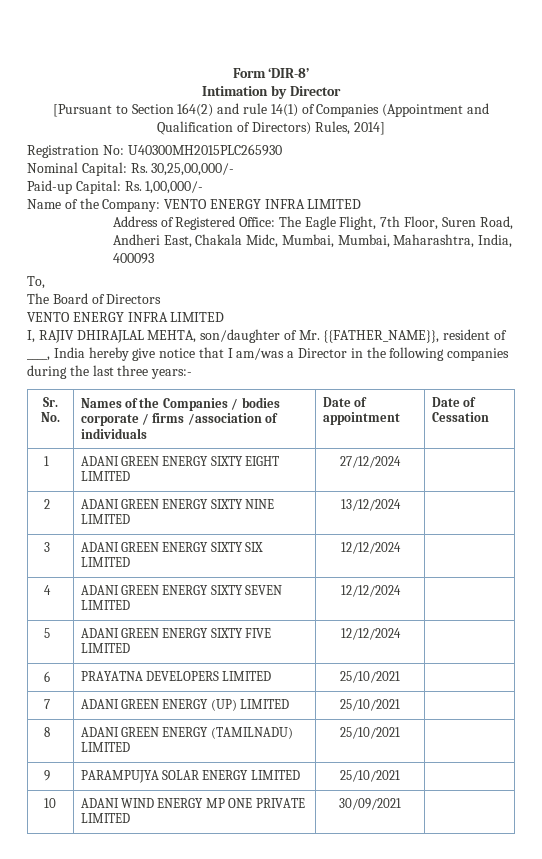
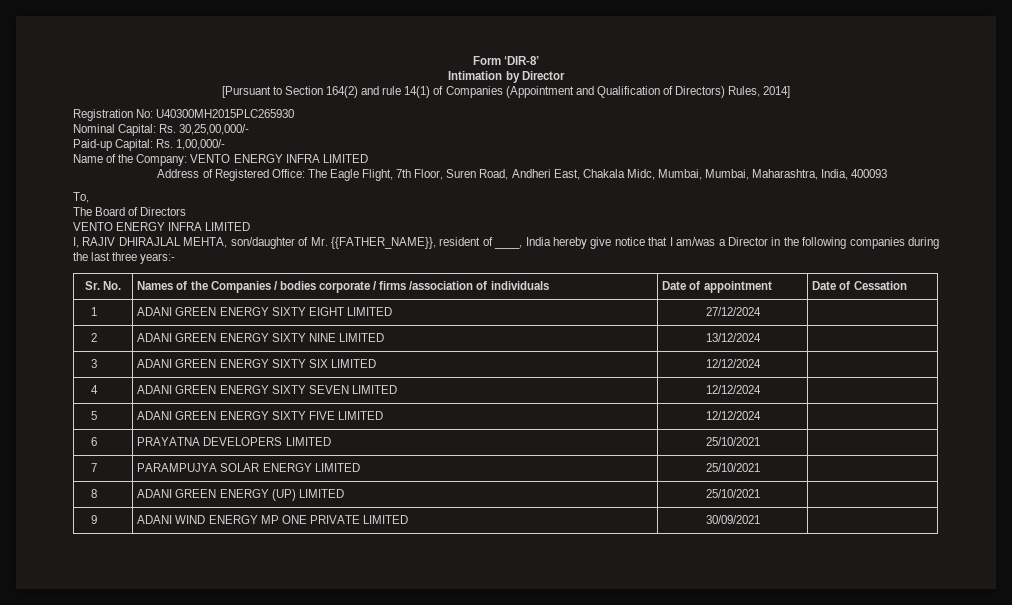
- 7 | ADANI GREEN ENERGY (UP) LIMITED | 25/10/2021 |
+ 7 | PARAMPUJYA SOLAR ENERGY LIMITED | 25/10/2021 |
- 8 | ADANI GREEN ENERGY (TAMILNADU) LIMITED | 25/10/2021 |
+ 8 | ADANI GREEN ENERGY (UP) LIMITED | 25/10/2021 |
- 9 | PARAMPUJYA SOLAR ENERGY LIMITED | 25/10/2021 |
- 10 | ADANI WIND ENERGY MP ONE PRIVATE LIMITED | 30/09/2021 |
+ 9 | ADANI WIND ENERGY MP ONE PRIVATE LIMITED | 30/09/2021 |

